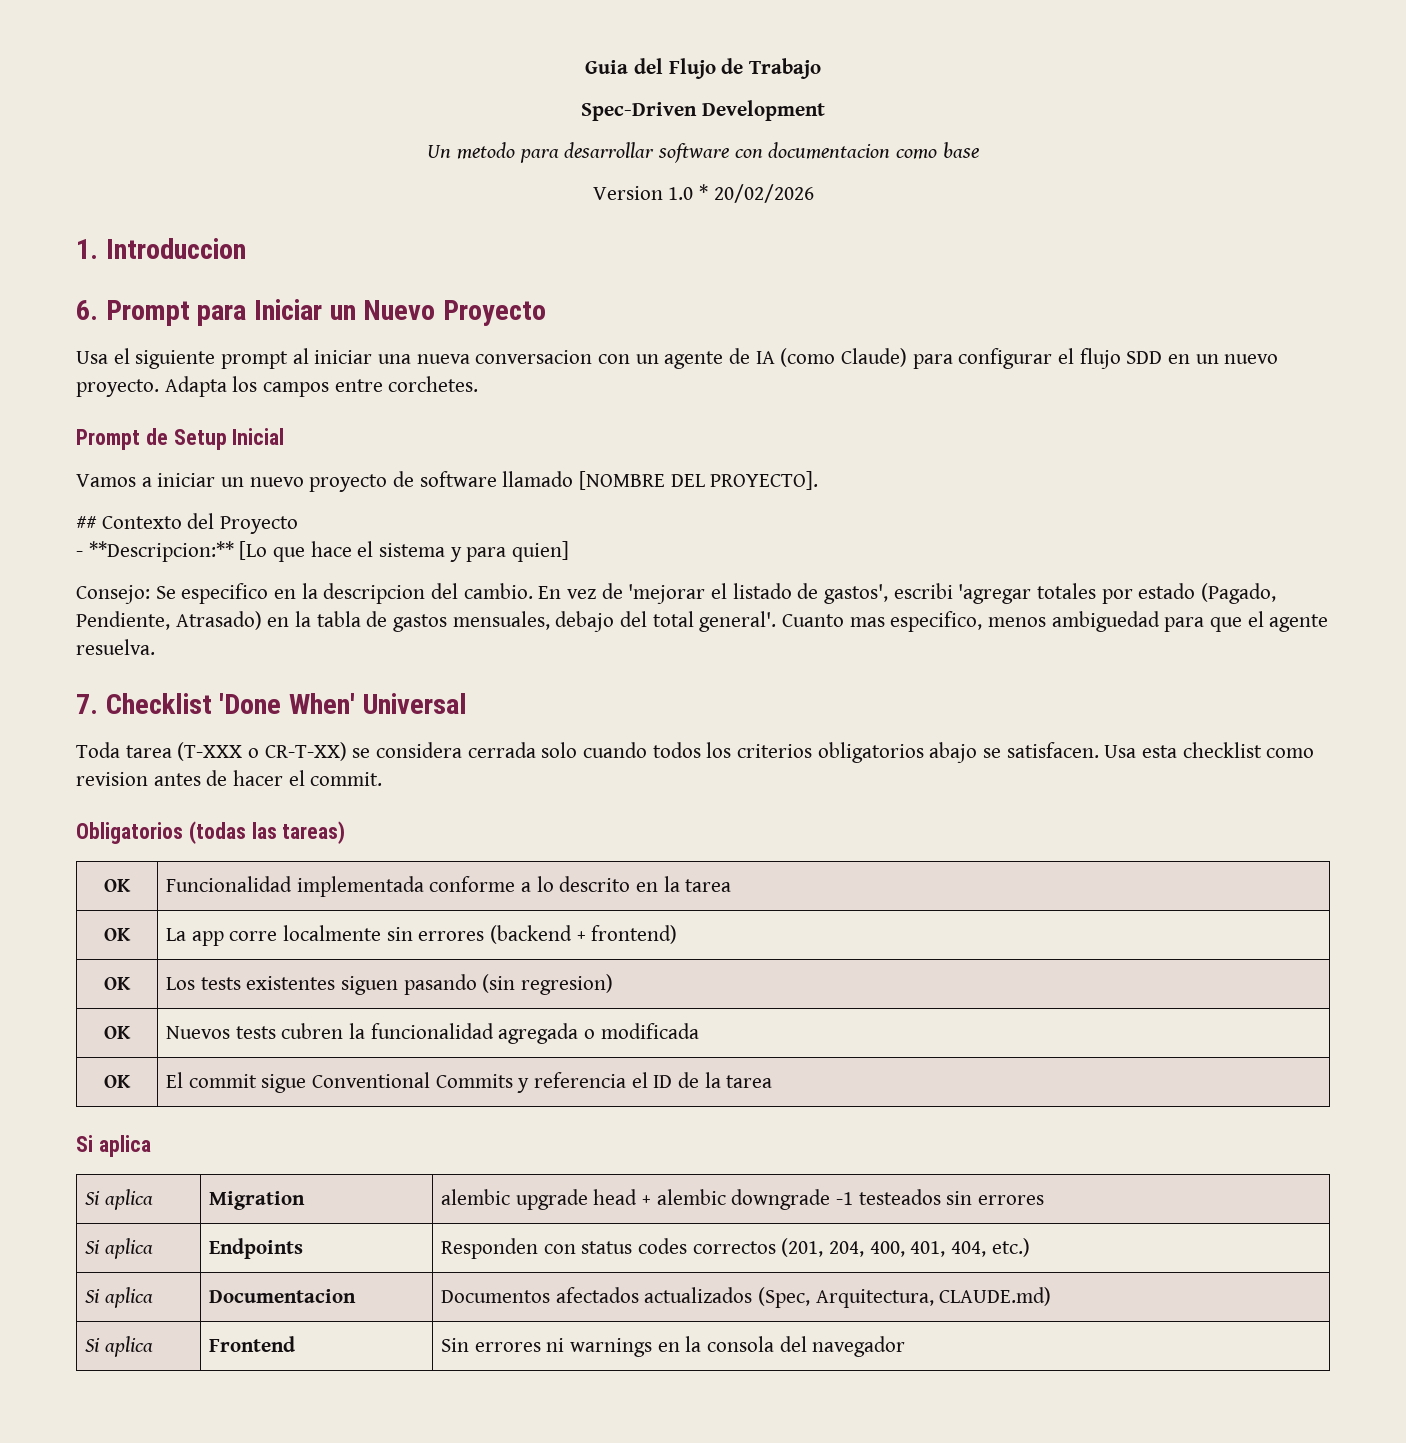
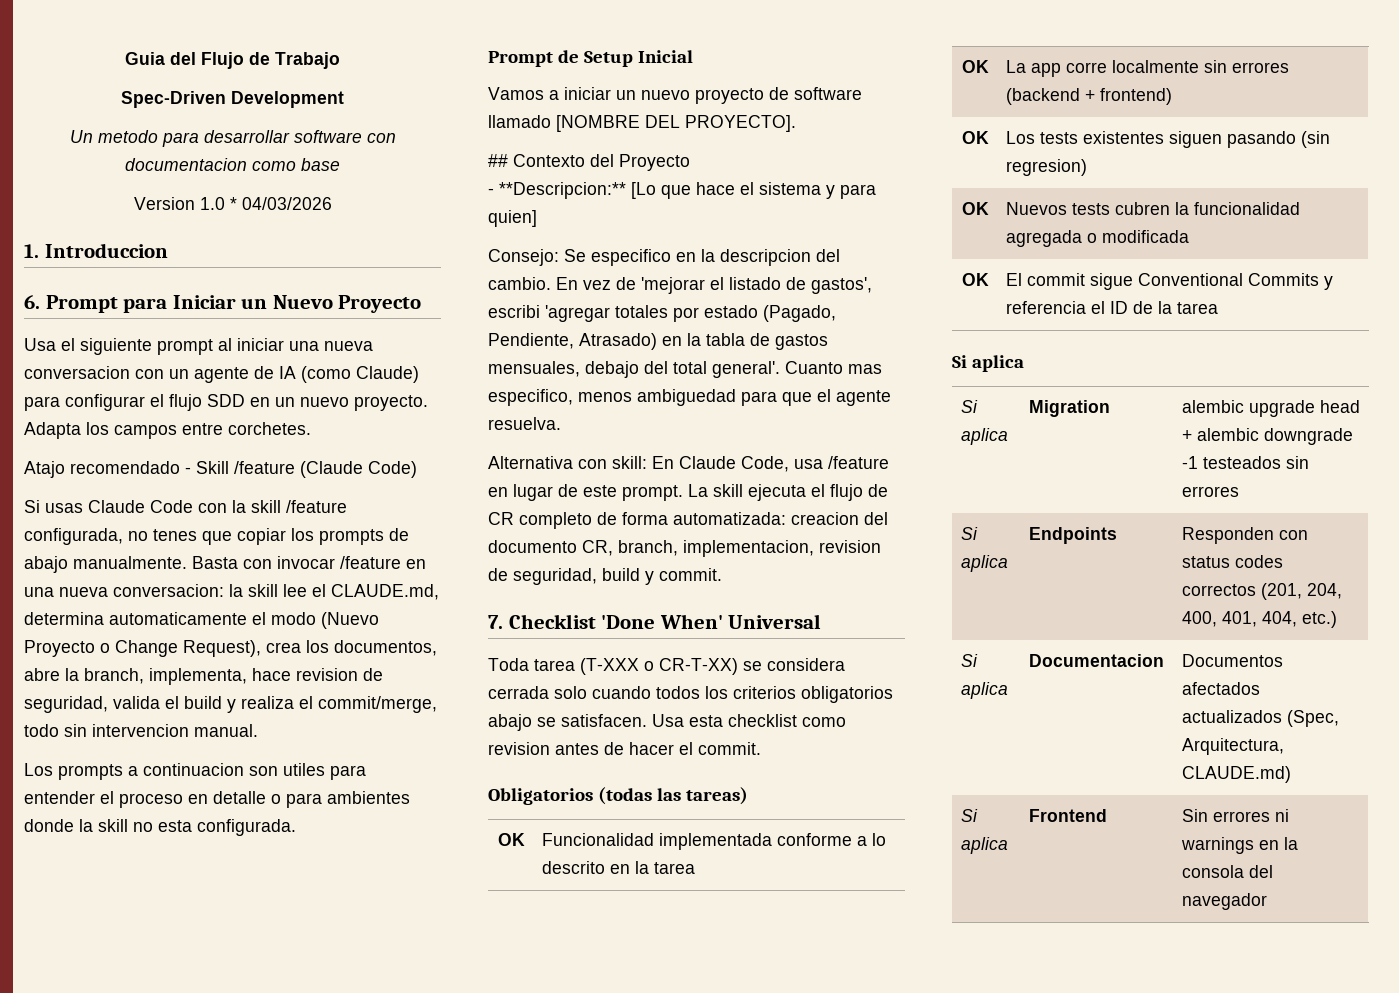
- Version 1.0 * 20/02/2026
+ Version 1.0 * 04/03/2026
+ Atajo recomendado - Skill /feature (Claude Code)
+ Si usas Claude Code con la skill /feature configurada, no tenes que copiar los prompts de abajo manualmente. Basta con invocar /feature en una nueva conversacion: la skill lee el CLAUDE.md, determina automaticamente el modo (Nuevo Proyecto o Change Request), crea los documentos, abre la branch, implementa, hace revision de seguridad, valida el build y realiza el commit/merge, todo sin intervencion manual.
+ Los prompts a continuacion son utiles para entender el proceso en detalle o para ambientes donde la skill no esta configurada.
+ Alternativa con skill: En Claude Code, usa /feature en lugar de este prompt. La skill ejecuta el flujo de CR completo de forma automatizada: creacion del documento CR, branch, implementacion, revision de seguridad, build y commit.

